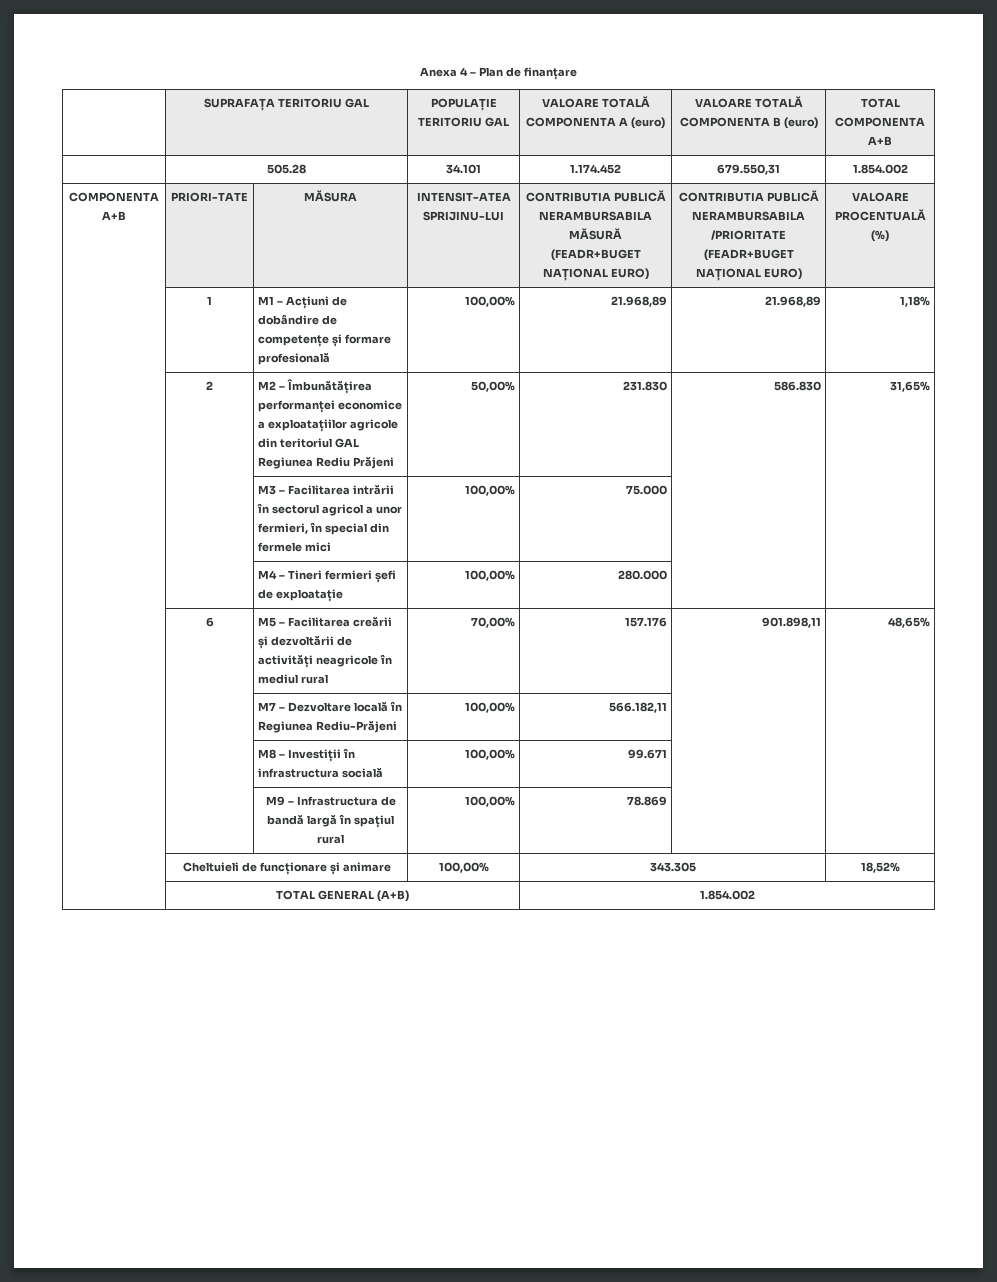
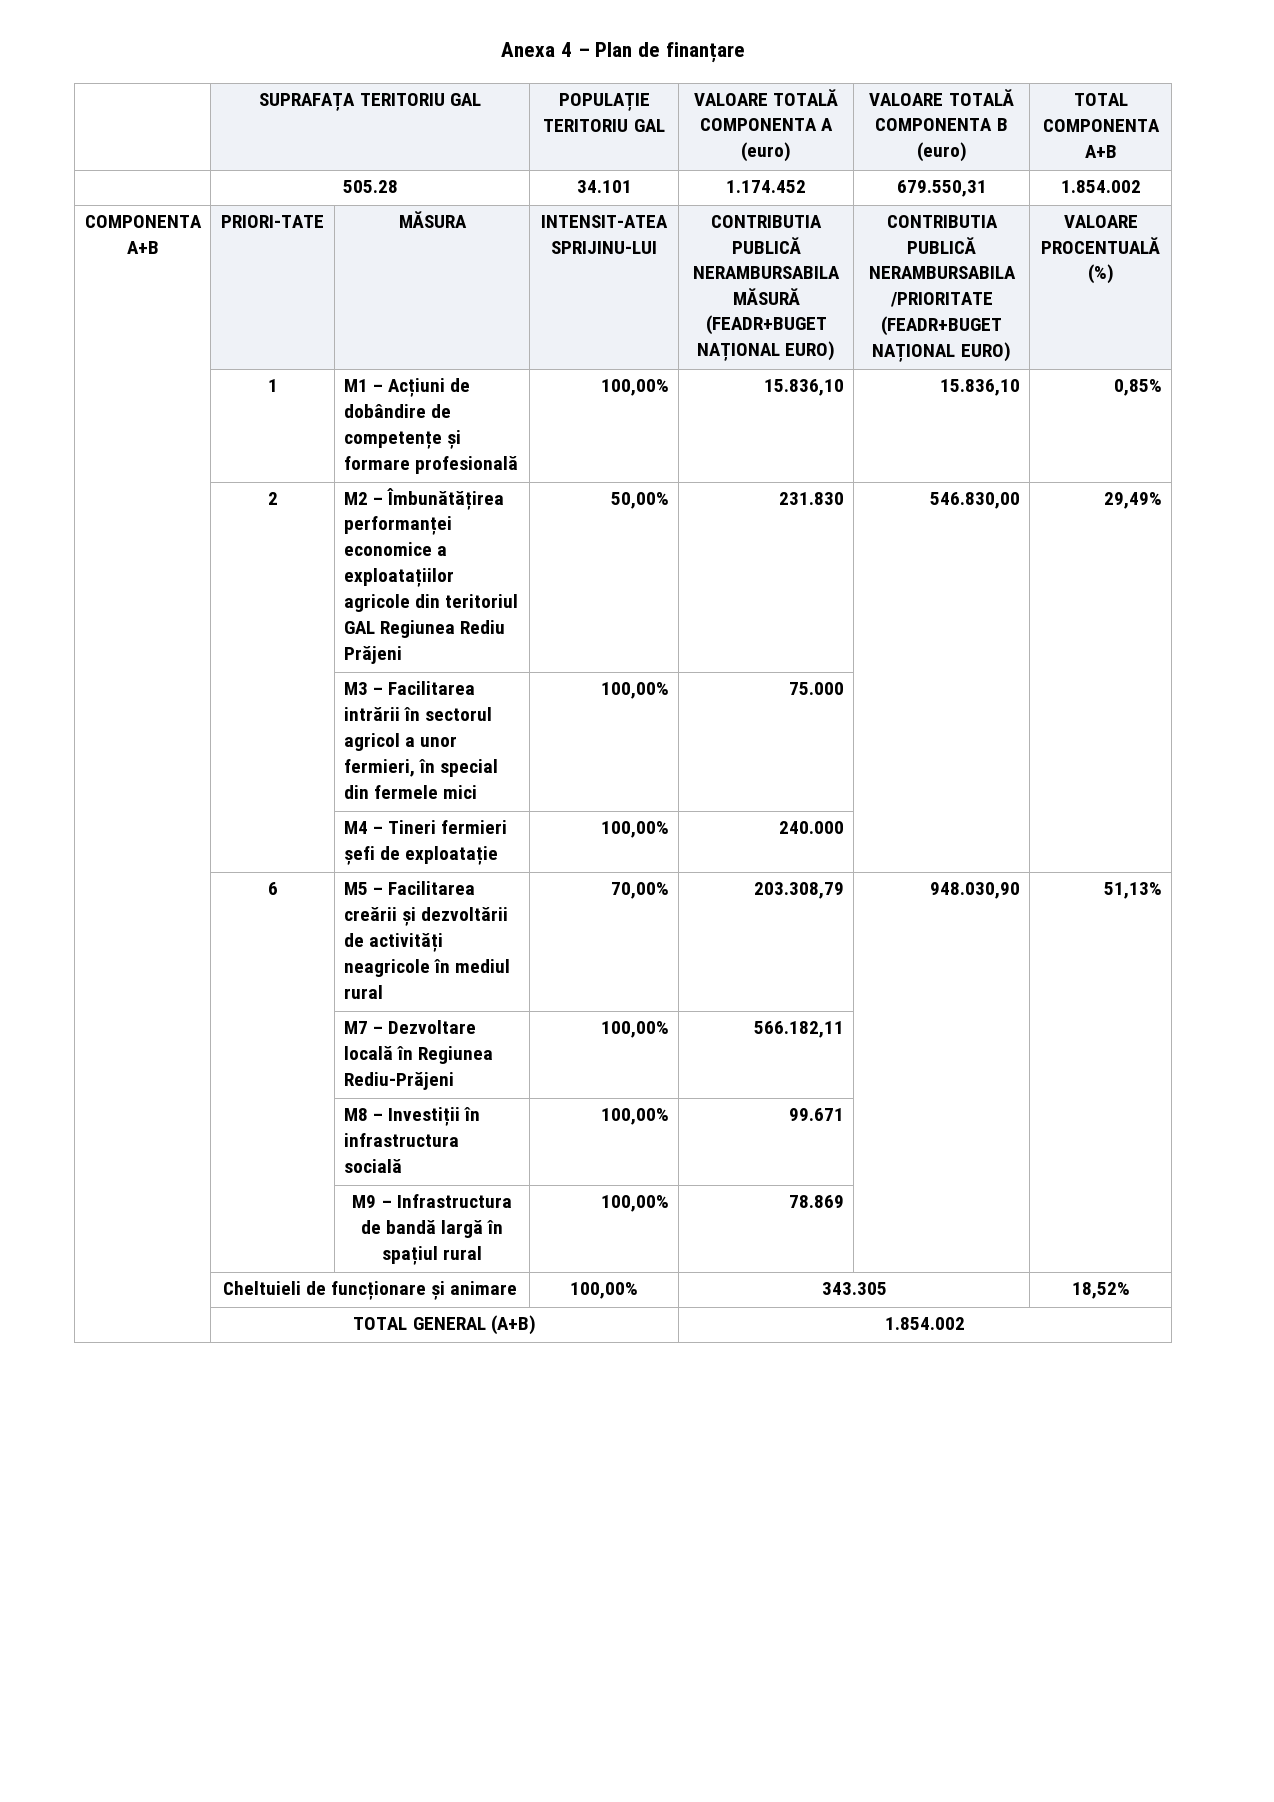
- | 1 | M1 – Acțiuni de dobândire de competențe și formare profesională | 100,00% | 21.968,89 | 21.968,89 | 1,18%
+ | 1 | M1 – Acțiuni de dobândire de competențe și formare profesională | 100,00% | 15.836,10 | 15.836,10 | 0,85%
- | 2 | M2 – Îmbunătățirea performanței economice a exploatațiilor agricole din teritoriul GAL Regiunea Rediu Prăjeni | 50,00% | 231.830 | 586.830 | 31,65%
+ | 2 | M2 – Îmbunătățirea performanței economice a exploatațiilor agricole din teritoriul GAL Regiunea Rediu Prăjeni | 50,00% | 231.830 | 546.830,00 | 29,49%
- | | M4 – Tineri fermieri șefi de exploatație | 100,00% | 280.000 | |
+ | | M4 – Tineri fermieri șefi de exploatație | 100,00% | 240.000 | |
- | 6 | M5 – Facilitarea creării și dezvoltării de activități neagricole în mediul rural | 70,00% | 157.176 | 901.898,11 | 48,65%
+ | 6 | M5 – Facilitarea creării și dezvoltării de activități neagricole în mediul rural | 70,00% | 203.308,79 | 948.030,90 | 51,13%

